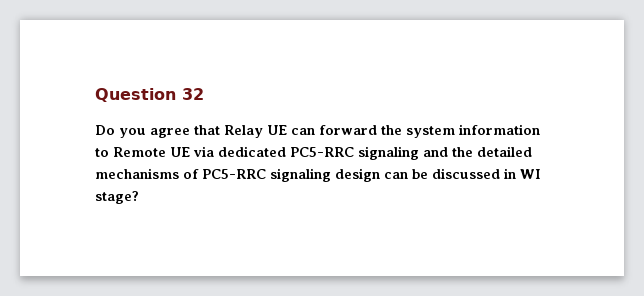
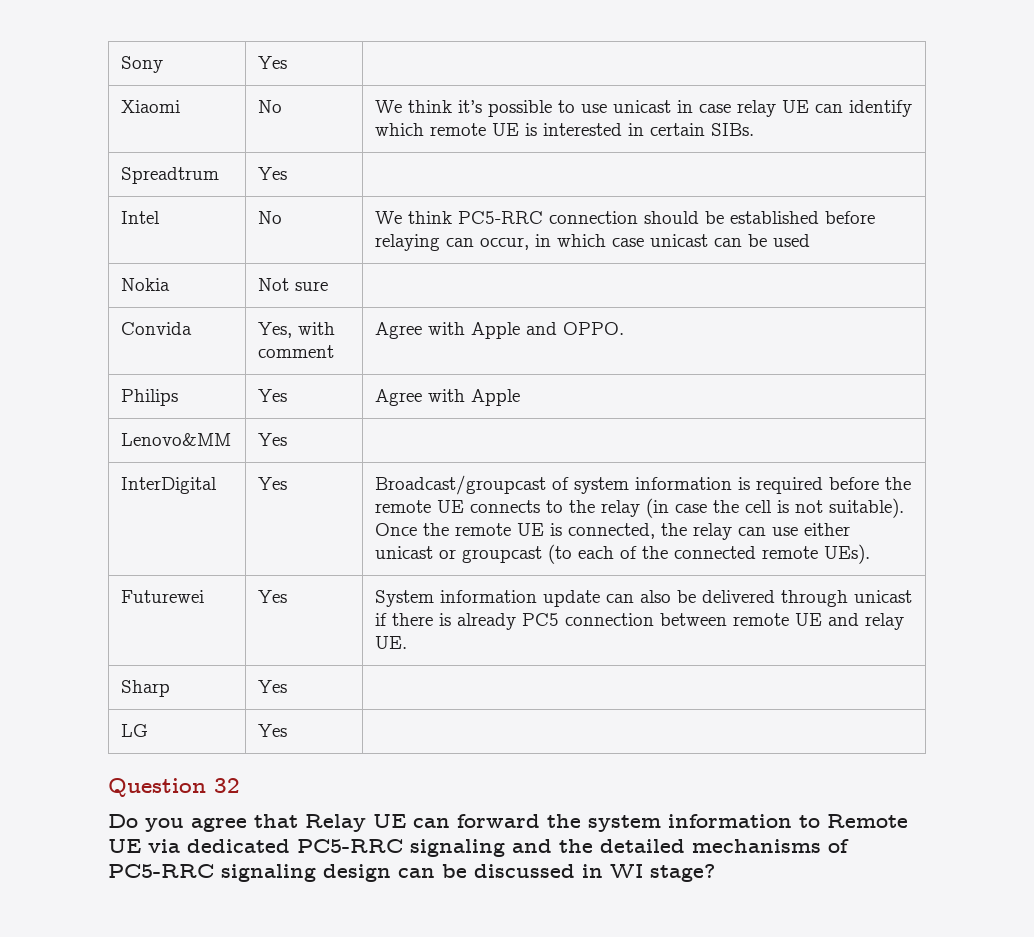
+ Sony | Yes |
+ Xiaomi | No | We think it’s possible to use unicast in case relay UE can identify which remote UE is interested in certain SIBs.
+ Spreadtrum | Yes |
+ Intel | No | We think PC5-RRC connection should be established before relaying can occur, in which case unicast can be used
+ Nokia | Not sure |
+ Convida | Yes, with comment | Agree with Apple and OPPO.
+ Philips | Yes | Agree with Apple
+ Lenovo&MM | Yes |
+ InterDigital | Yes | Broadcast/groupcast of system information is required before the remote UE connects to the relay (in case the cell is not suitable). Once the remote UE is connected, the relay can use either unicast or groupcast (to each of the connected remote UEs).
+ Futurewei | Yes | System information update can also be delivered through unicast if there is already PC5 connection between remote UE and relay UE.
+ Sharp | Yes |
+ LG | Yes |

